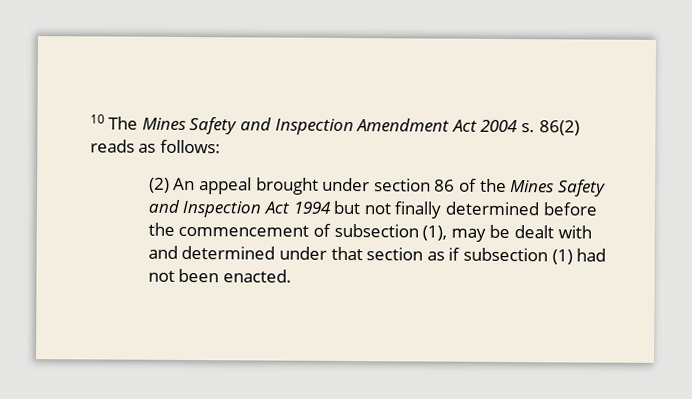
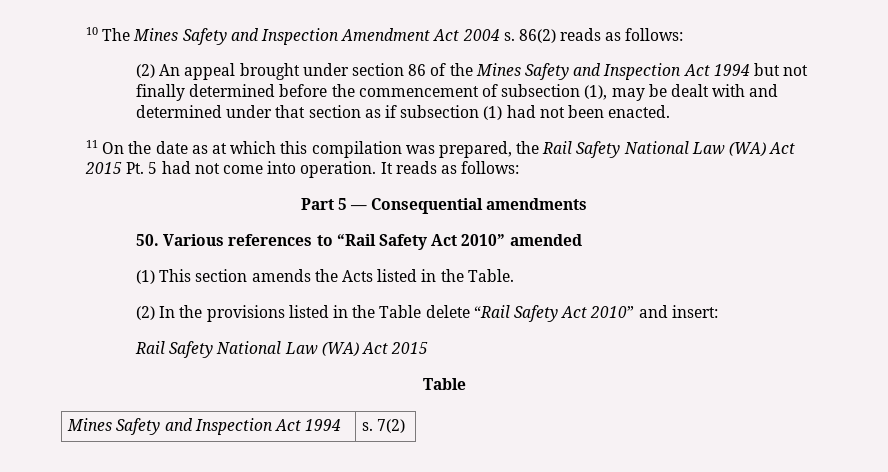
+ 11 On the date as at which this compilation was prepared, the Rail Safety National Law (WA) Act 2015 Pt. 5 had not come into operation. It reads as follows:
+ Part 5 — Consequential amendments
+ 50. Various references to “Rail Safety Act 2010” amended
+ (1) This section amends the Acts listed in the Table.
+ (2) In the provisions listed in the Table delete “Rail Safety Act 2010” and insert:
+ Rail Safety National Law (WA) Act 2015
+ Table
+ Mines Safety and Inspection Act 1994 | s. 7(2)

